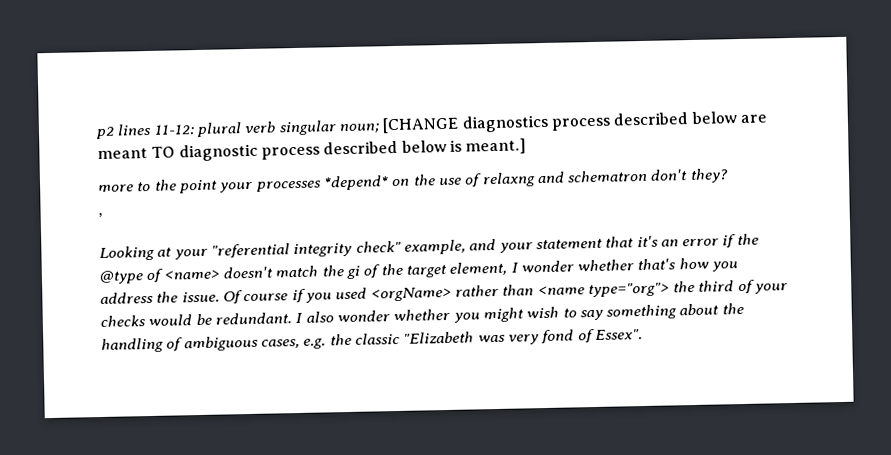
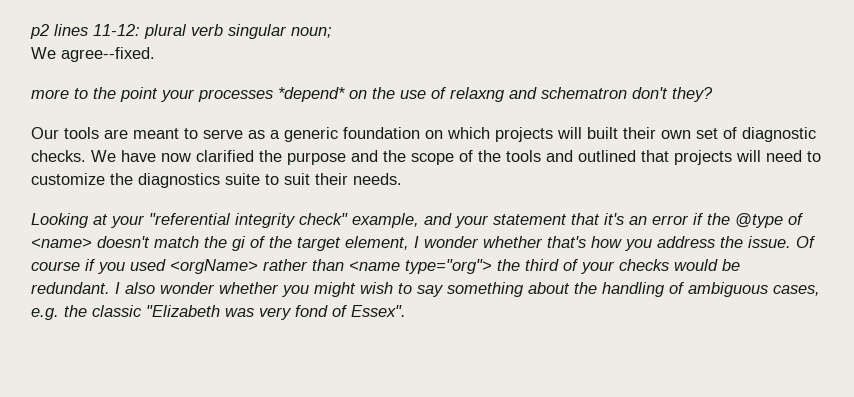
- p2 lines 11-12: plural verb singular noun; [CHANGE diagnostics process described below are meant TO diagnostic process described below is meant.]
+ p2 lines 11-12: plural verb singular noun;
+ We agree--fixed.
- ’
+ Our tools are meant to serve as a generic foundation on which projects will built their own set of diagnostic checks. We have now clarified the purpose and the scope of the tools and outlined that projects will need to customize the diagnostics suite to suit their needs.

